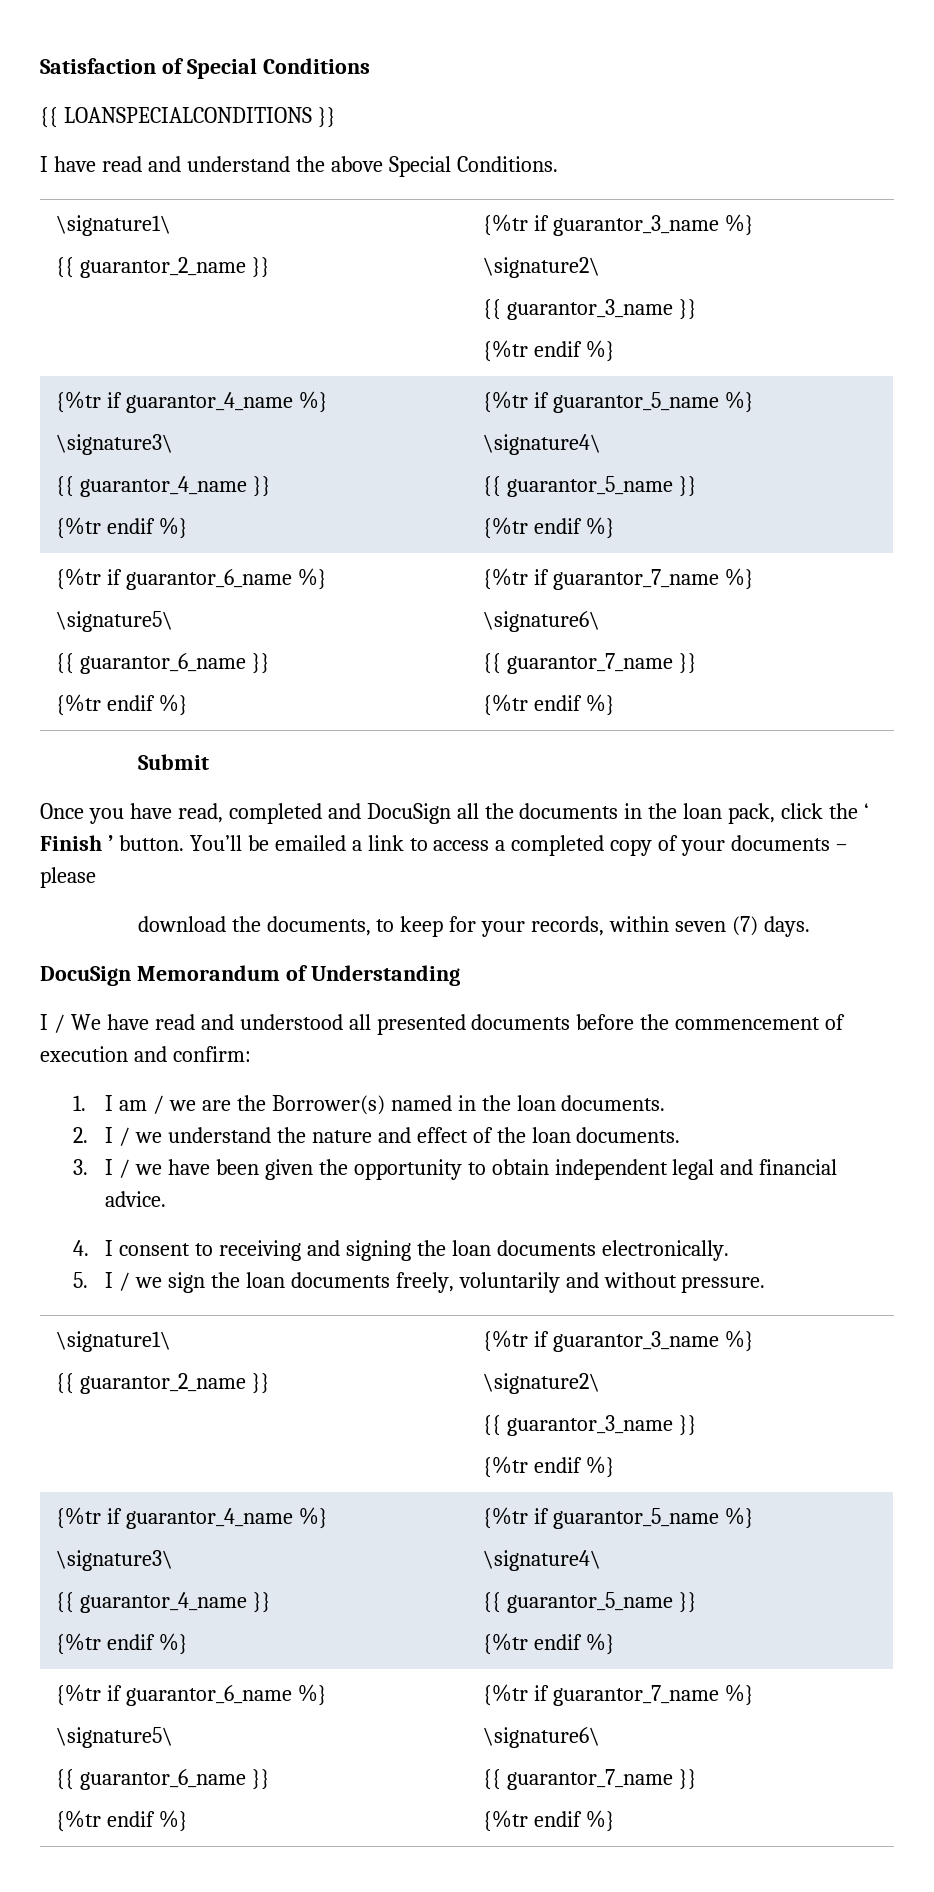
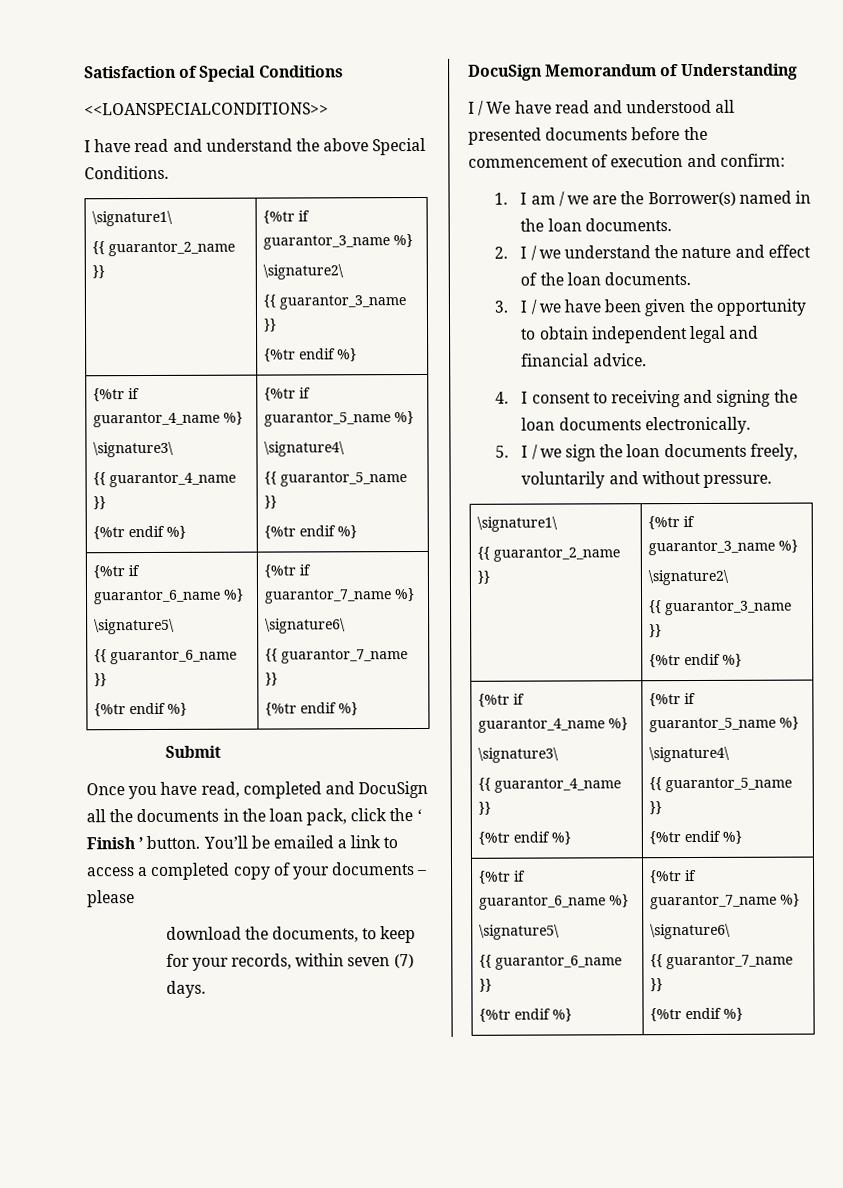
- {{ LOANSPECIALCONDITIONS }}
+ <<LOANSPECIALCONDITIONS>>

